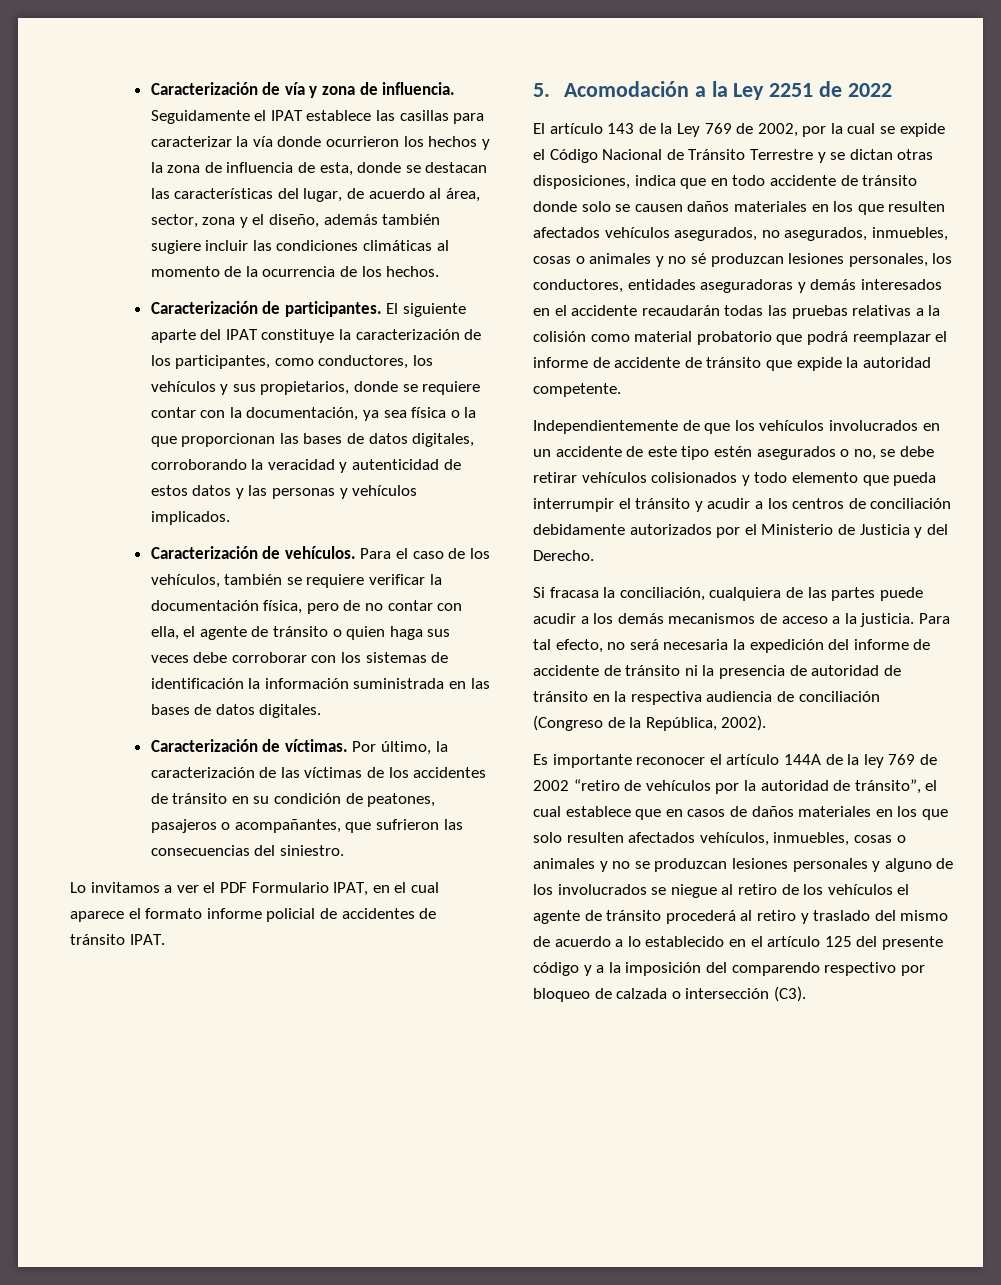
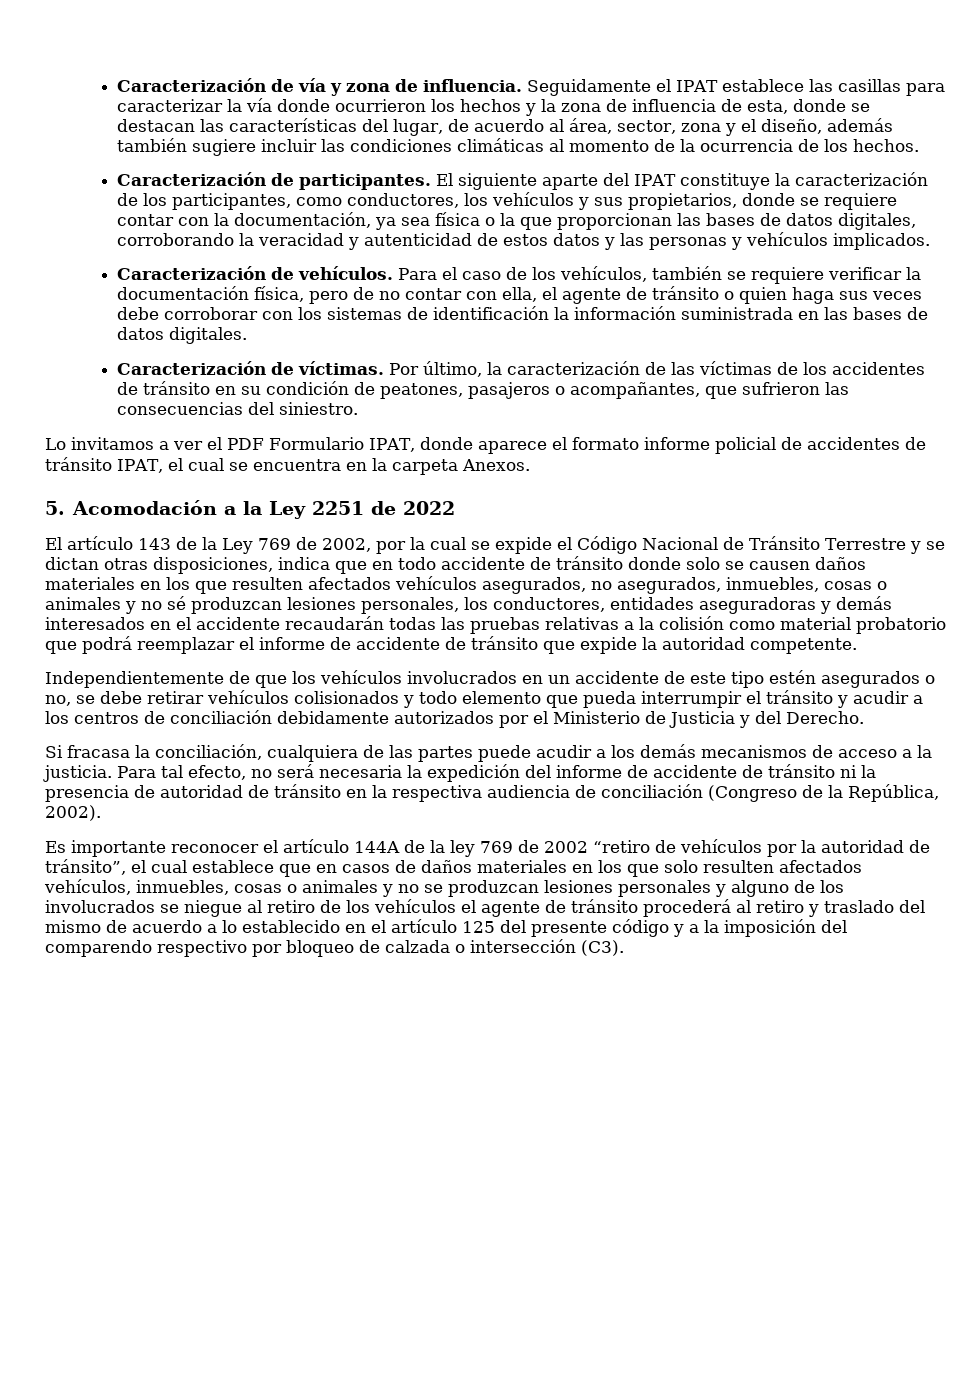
- Lo invitamos a ver el PDF Formulario IPAT, en el cual aparece el formato informe policial de accidentes de tránsito IPAT.
+ Lo invitamos a ver el PDF Formulario IPAT, donde aparece el formato informe policial de accidentes de tránsito IPAT, el cual se encuentra en la carpeta Anexos.

